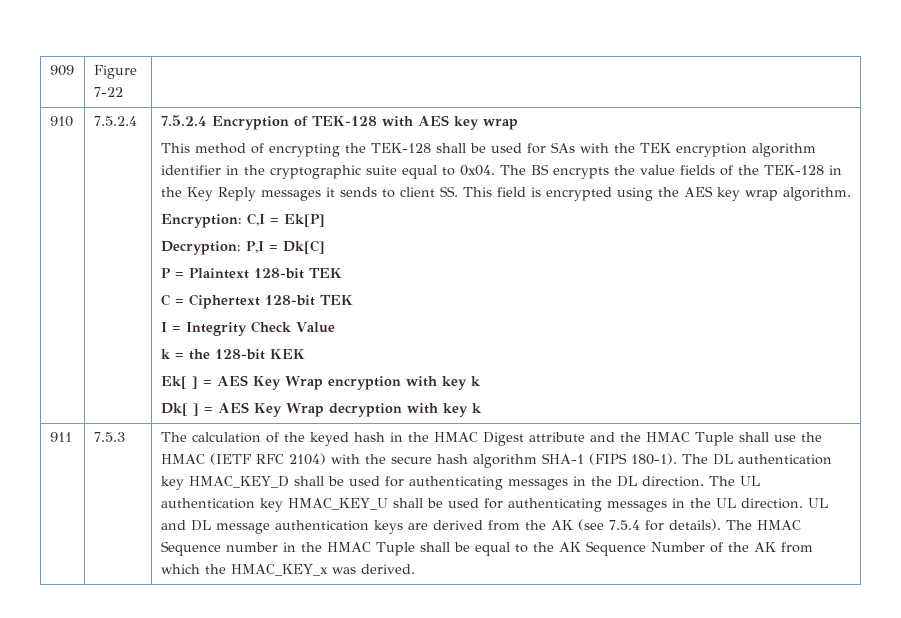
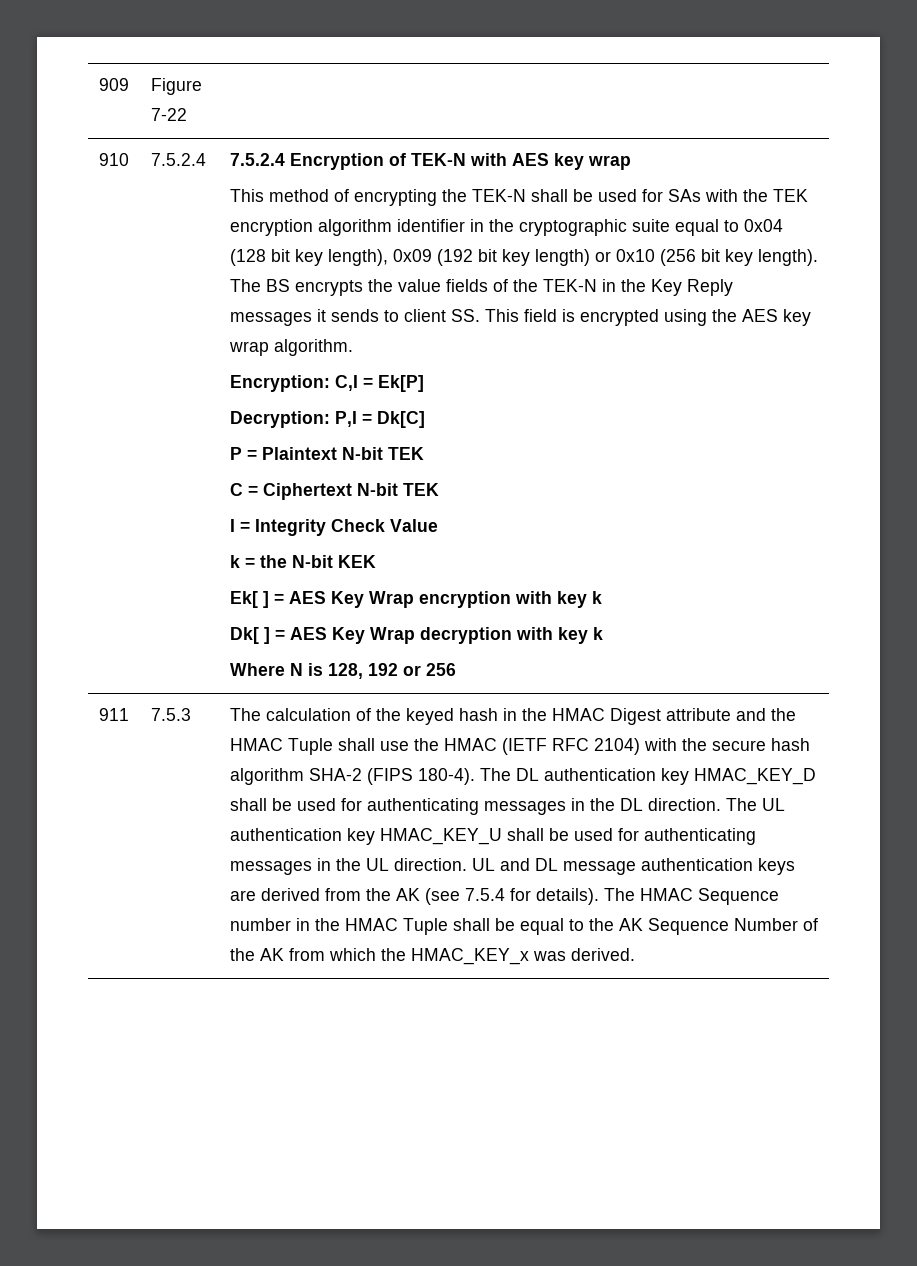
- 7.5.2.4 Encryption of TEK-128 with AES key wrap
+ 7.5.2.4 Encryption of TEK-N with AES key wrap
- This method of encrypting the TEK-128 shall be used for SAs with the TEK encryption algorithm identifier in the cryptographic suite equal to 0x04.
+ This method of encrypting the TEK-N shall be used for SAs with the TEK encryption algorithm identifier in the cryptographic suite equal to 0x04 (128 bit key length), 0x09 (192 bit key length) or 0x10 (256 bit key length).
- The BS encrypts the value fields of the TEK-128 in the Key Reply messages it sends to client SS. This field is encrypted using the AES key wrap algorithm.
+ The BS encrypts the value fields of the TEK-N in the Key Reply messages it sends to client SS. This field is encrypted using the AES key wrap algorithm.
- P = Plaintext 128-bit TEK
+ P = Plaintext N-bit TEK
- C = Ciphertext 128-bit TEK
+ C = Ciphertext N-bit TEK
- k = the 128-bit KEK
+ k = the N-bit KEK
+ Where N is 128, 192 or 256
- The calculation of the keyed hash in the HMAC Digest attribute and the HMAC Tuple shall use the HMAC (IETF RFC 2104) with the secure hash algorithm SHA-1 (FIPS 180-1).
+ The calculation of the keyed hash in the HMAC Digest attribute and the HMAC Tuple shall use the HMAC (IETF RFC 2104) with the secure hash algorithm SHA-2 (FIPS 180-4).

